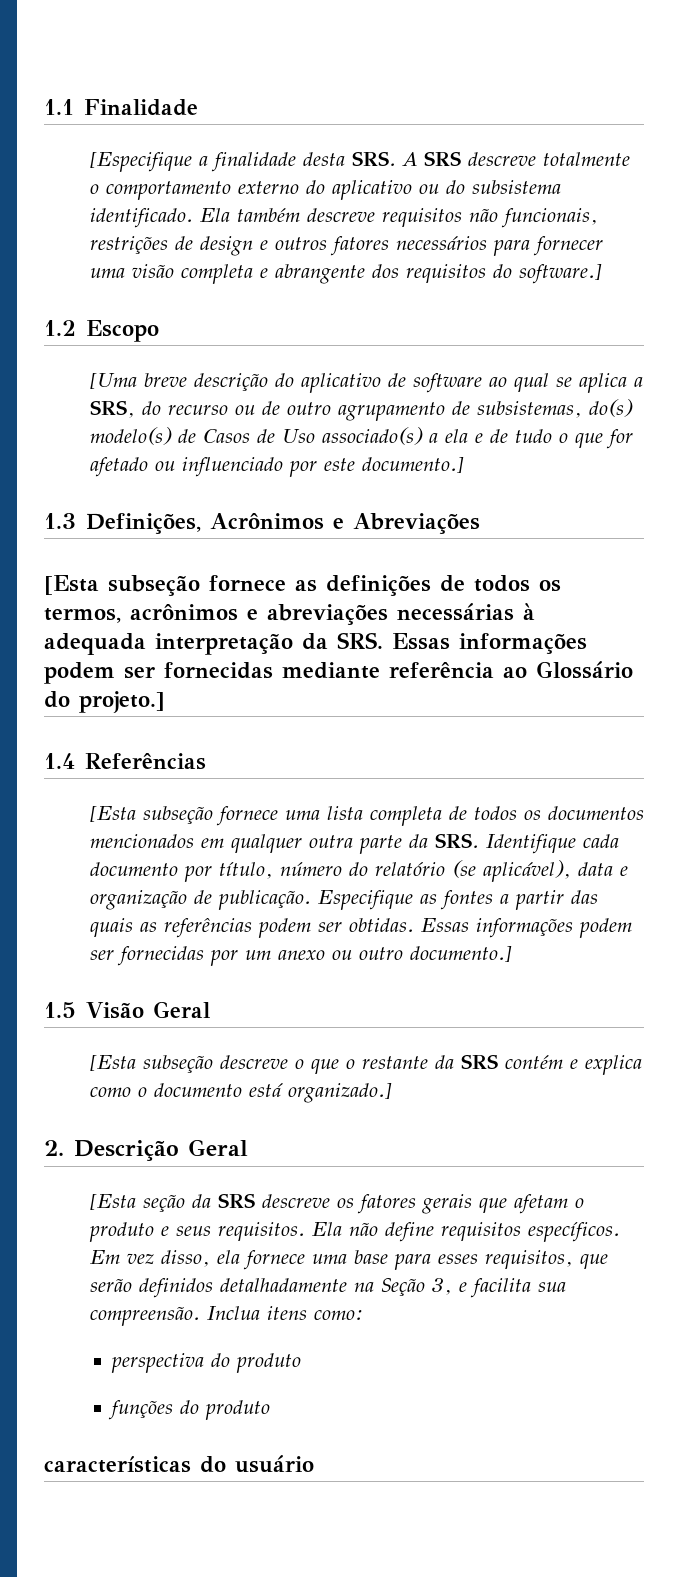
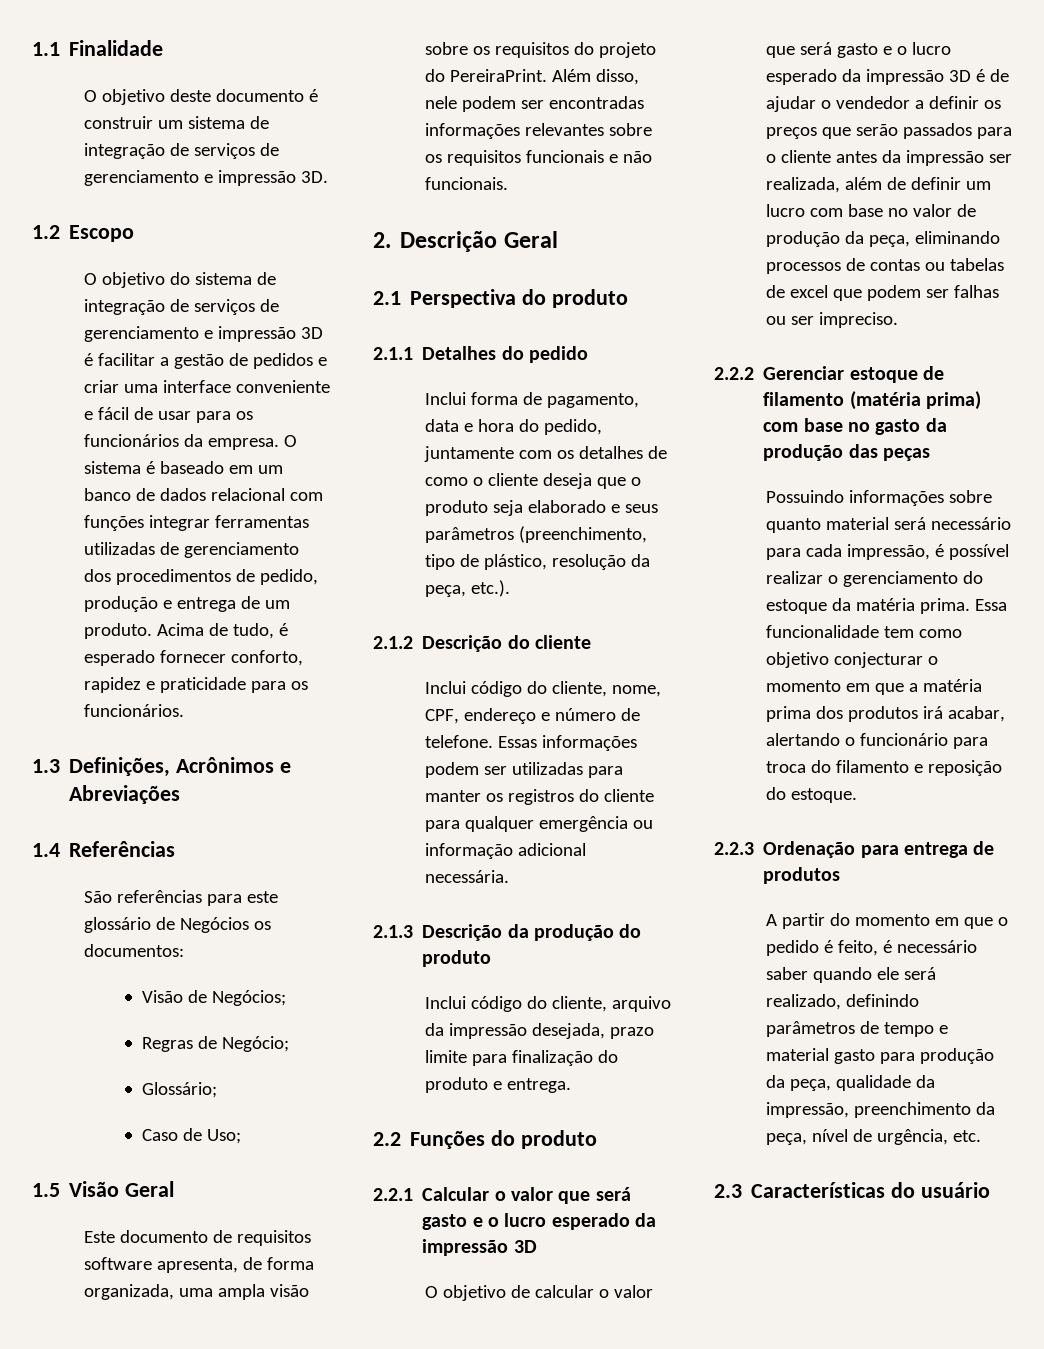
- [Especifique a finalidade desta SRS. A SRS descreve totalmente o comportamento externo do aplicativo ou do subsistema identificado. Ela também descreve requisitos não funcionais, restrições de design e outros fatores necessários para fornecer uma visão completa e abrangente dos requisitos do software.]
+ O objetivo deste documento é construir um sistema de integração de serviços de gerenciamento e impressão 3D.
  1.2 Escopo
- [Uma breve descrição do aplicativo de software ao qual se aplica a SRS, do recurso ou de outro agrupamento de subsistemas, do(s) modelo(s) de Casos de Uso associado(s) a ela e de tudo o que for afetado ou influenciado por este documento.]
+ O objetivo do sistema de integração de serviços de gerenciamento e impressão 3D é facilitar a gestão de pedidos e criar uma interface conveniente e fácil de usar para os funcionários da empresa. O sistema é baseado em um banco de dados relacional com funções integrar ferramentas utilizadas de gerenciamento dos procedimentos de pedido, produção e entrega de um produto. Acima de tudo, é esperado fornecer conforto, rapidez e praticidade para os funcionários.
- [Esta subseção fornece as definições de todos os termos, acrônimos e abreviações necessárias à adequada interpretação da SRS. Essas informações podem ser fornecidas mediante referência ao Glossário do projeto.]
  1.4 Referências
- [Esta subseção fornece uma lista completa de todos os documentos mencionados em qualquer outra parte da SRS. Identifique cada documento por título, número do relatório (se aplicável), data e organização de publicação. Especifique as fontes a partir das quais as referências podem ser obtidas. Essas informações podem ser fornecidas por um anexo ou outro documento.]
+ São referências para este glossário de Negócios os documentos:
+ Visão de Negócios;
+ Regras de Negócio;
+ Glossário;
+ Caso de Uso;
  1.5 Visão Geral
- [Esta subseção descreve o que o restante da SRS contém e explica como o documento está organizado.]
+ Este documento de requisitos software apresenta, de forma organizada, uma ampla visão sobre os requisitos do projeto do PereiraPrint. Além disso, nele podem ser encontradas informações relevantes sobre os requisitos funcionais e não funcionais.
  2. Descrição Geral
- [Esta seção da SRS descreve os fatores gerais que afetam o produto e seus requisitos. Ela não define requisitos específicos. Em vez disso, ela fornece uma base para esses requisitos, que serão definidos detalhadamente na Seção 3, e facilita sua compreensão. Inclua itens como:
- perspectiva do produto
- funções do produto
- características do usuário
+ 2.1 Perspectiva do produto
+ 2.1.1 Detalhes do pedido
+ Inclui forma de pagamento, data e hora do pedido, juntamente com os detalhes de como o cliente deseja que o produto seja elaborado e seus parâmetros (preenchimento, tipo de plástico, resolução da peça, etc.).
+ 2.1.2 Descrição do cliente
+ Inclui código do cliente, nome, CPF, endereço e número de telefone. Essas informações podem ser utilizadas para manter os registros do cliente para qualquer emergência ou informação adicional necessária.
+ 2.1.3 Descrição da produção do produto
+ Inclui código do cliente, arquivo da impressão desejada, prazo limite para finalização do produto e entrega.
+ 2.2 Funções do produto
+ 2.2.1 Calcular o valor que será gasto e o lucro esperado da impressão 3D
+ O objetivo de calcular o valor que será gasto e o lucro esperado da impressão 3D é de ajudar o vendedor a definir os preços que serão passados para o cliente antes da impressão ser realizada, além de definir um lucro com base no valor de produção da peça, eliminando processos de contas ou tabelas de excel que podem ser falhas ou ser impreciso.
+ 2.2.2 Gerenciar estoque de filamento (matéria prima) com base no gasto da produção das peças
+ Possuindo informações sobre quanto material será necessário para cada impressão, é possível realizar o gerenciamento do estoque da matéria prima. Essa funcionalidade tem como objetivo conjecturar o momento em que a matéria prima dos produtos irá acabar, alertando o funcionário para troca do filamento e reposição do estoque.
+ 2.2.3 Ordenação para entrega de produtos
+ A partir do momento em que o pedido é feito, é necessário saber quando ele será realizado, definindo parâmetros de tempo e material gasto para produção da peça, qualidade da impressão, preenchimento da peça, nível de urgência, etc.
+ 2.3 Características do usuário

